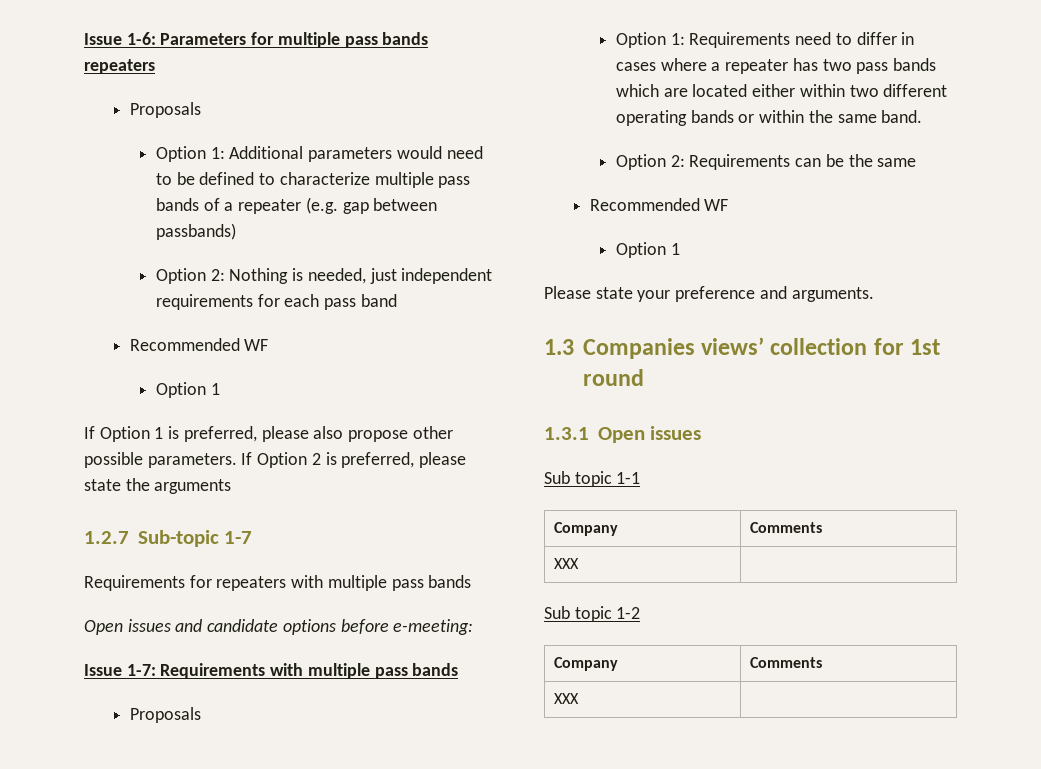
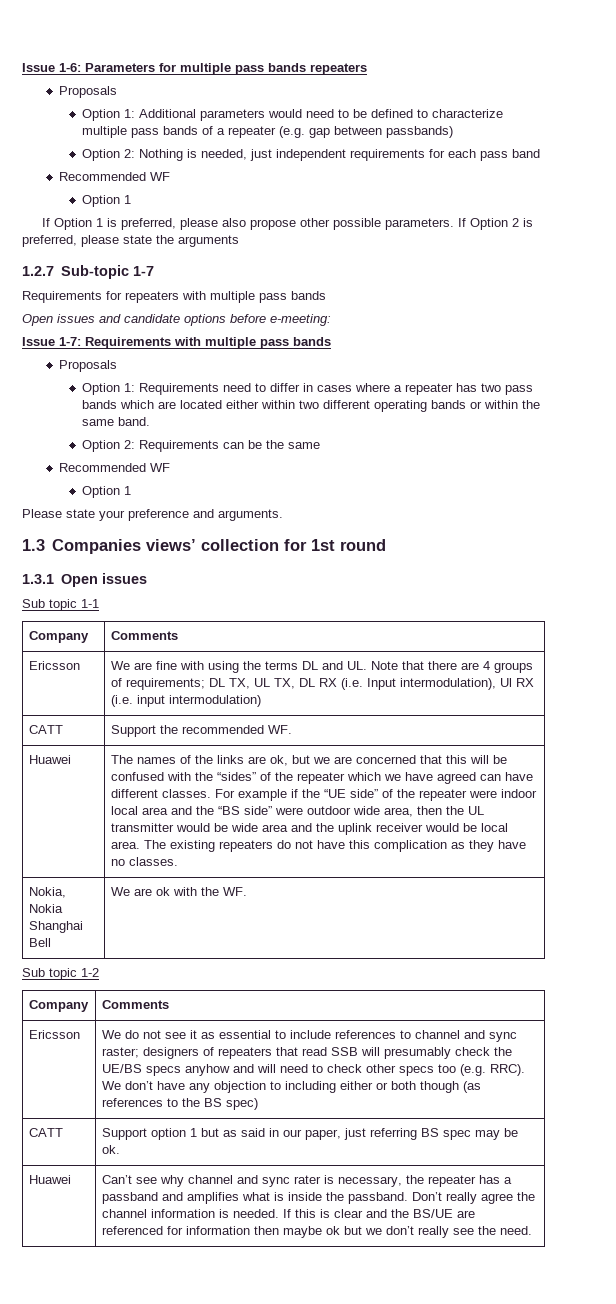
  Sub topic 1-1
  Company | Comments
- XXX |
+ Ericsson | We are fine with using the terms DL and UL. Note that there are 4 groups of requirements; DL TX, UL TX, DL RX (i.e. Input intermodulation), Ul RX (i.e. input intermodulation)
+ CATT | Support the recommended WF.
+ Huawei | The names of the links are ok, but we are concerned that this will be confused with the “sides” of the repeater which we have agreed can have different classes. For example if the “UE side” of the repeater were indoor local area and the “BS side” were outdoor wide area, then the UL transmitter would be wide area and the uplink receiver would be local area. The existing repeaters do not have this complication as they have no classes.
+ Nokia, Nokia Shanghai Bell | We are ok with the WF.
  Sub topic 1-2
  Company | Comments
- XXX
+ Ericsson | We do not see it as essential to include references to channel and sync raster; designers of repeaters that read SSB will presumably check the UE/BS specs anyhow and will need to check other specs too (e.g. RRC). We don’t have any objection to including either or both though (as references to the BS spec)
+ CATT | Support option 1 but as said in our paper, just referring BS spec may be ok.
+ Huawei | Can’t see why channel and sync rater is necessary, the repeater has a passband and amplifies what is inside the passband. Don’t really agree the channel information is needed. If this is clear and the BS/UE are referenced for information then maybe ok but we don’t really see the need.

